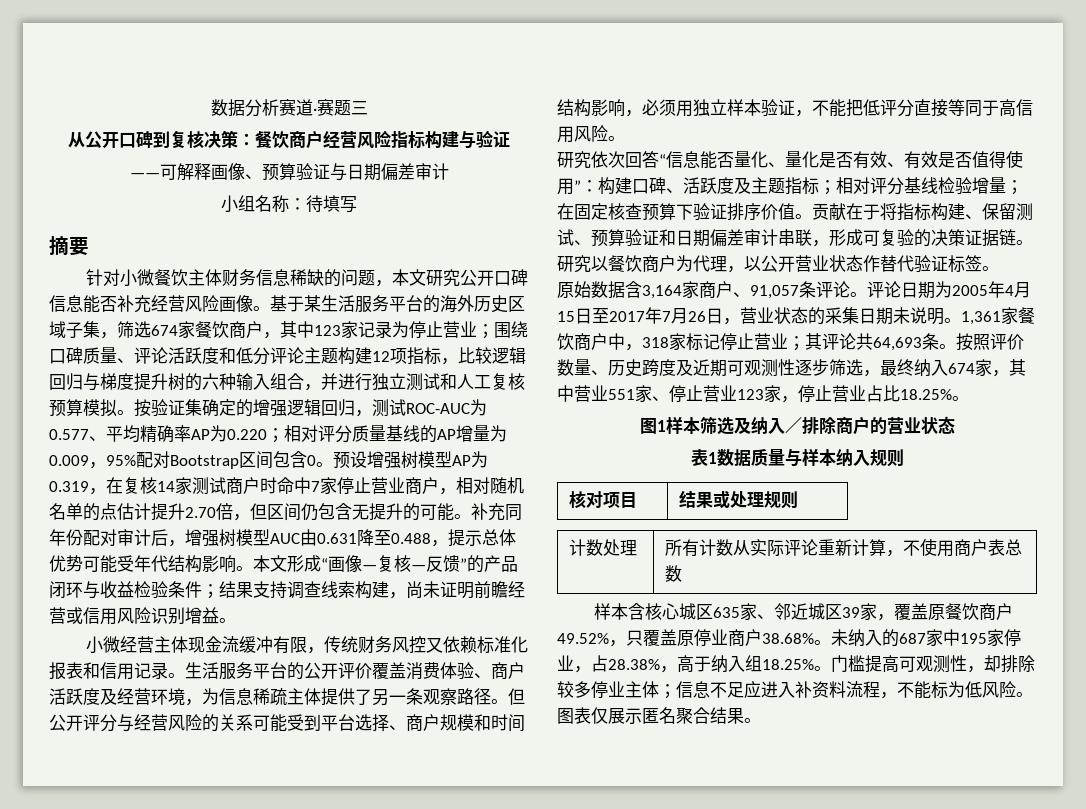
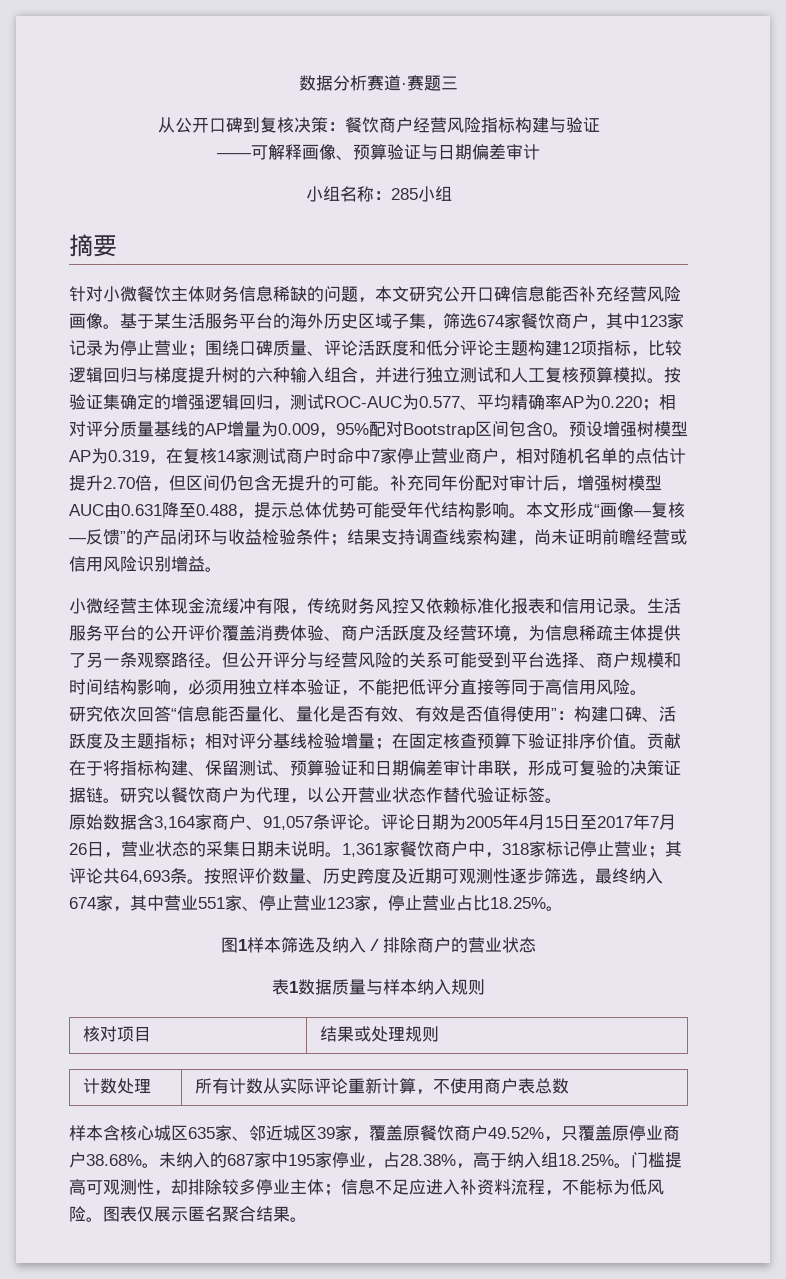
- 小组名称：待填写
+ 小组名称：285小组

